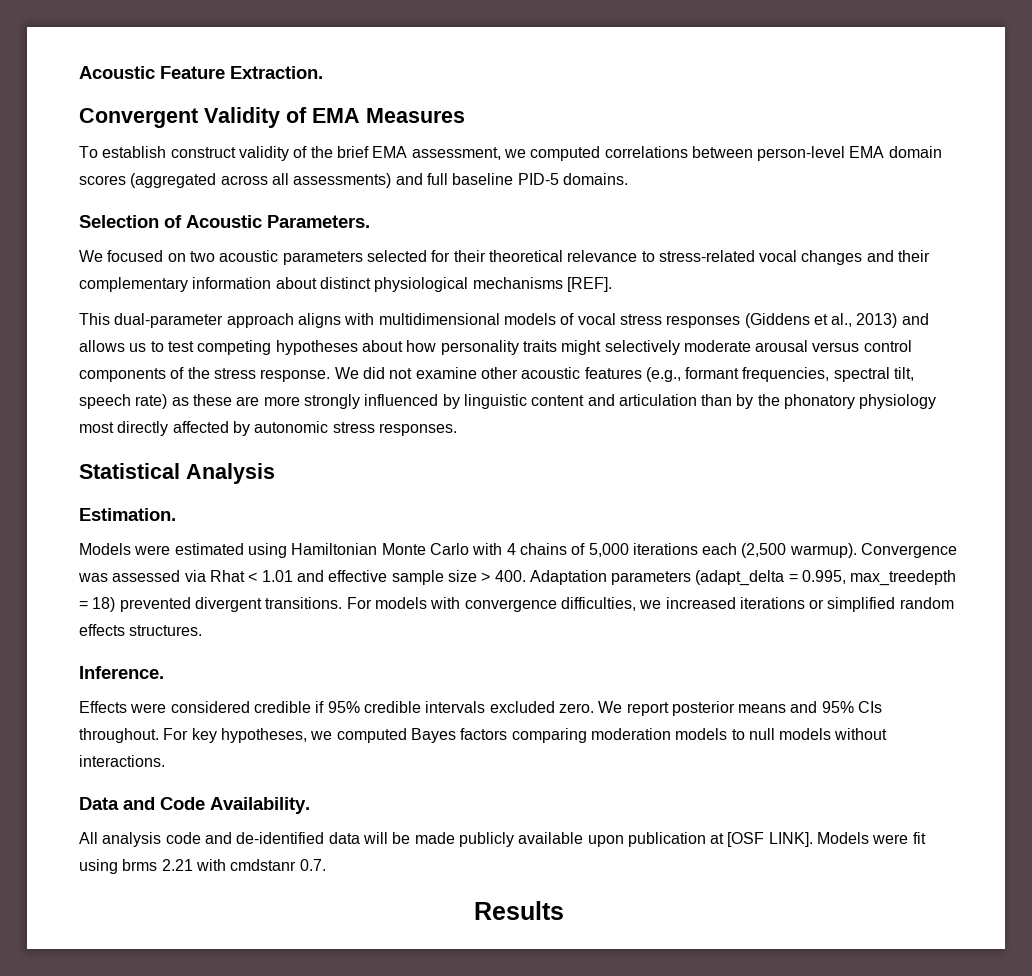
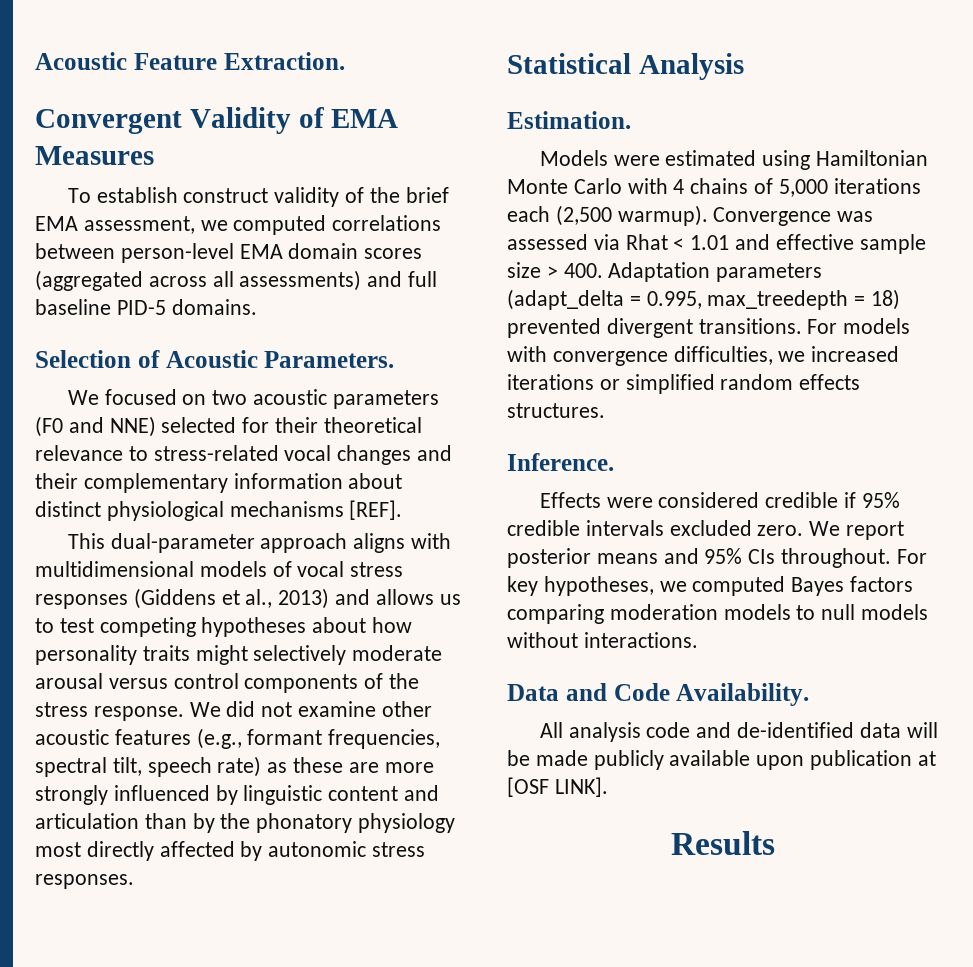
- We focused on two acoustic parameters selected for their theoretical relevance to stress-related vocal changes and their complementary information about distinct physiological mechanisms [REF].
+ We focused on two acoustic parameters (F0 and NNE) selected for their theoretical relevance to stress-related vocal changes and their complementary information about distinct physiological mechanisms [REF].
- Models were fit using brms 2.21 with cmdstanr 0.7.

